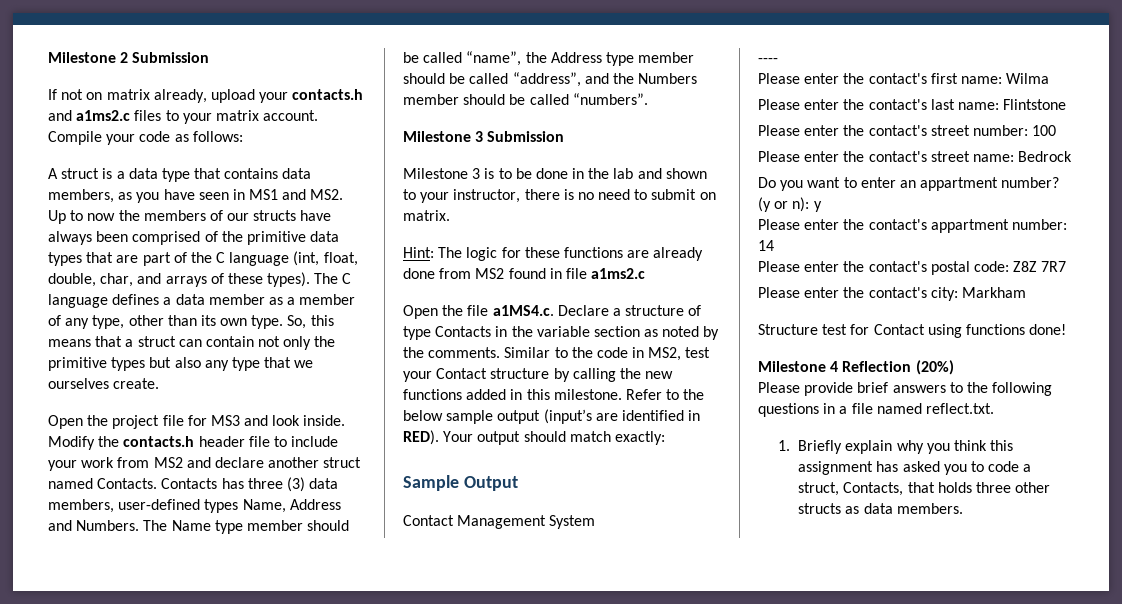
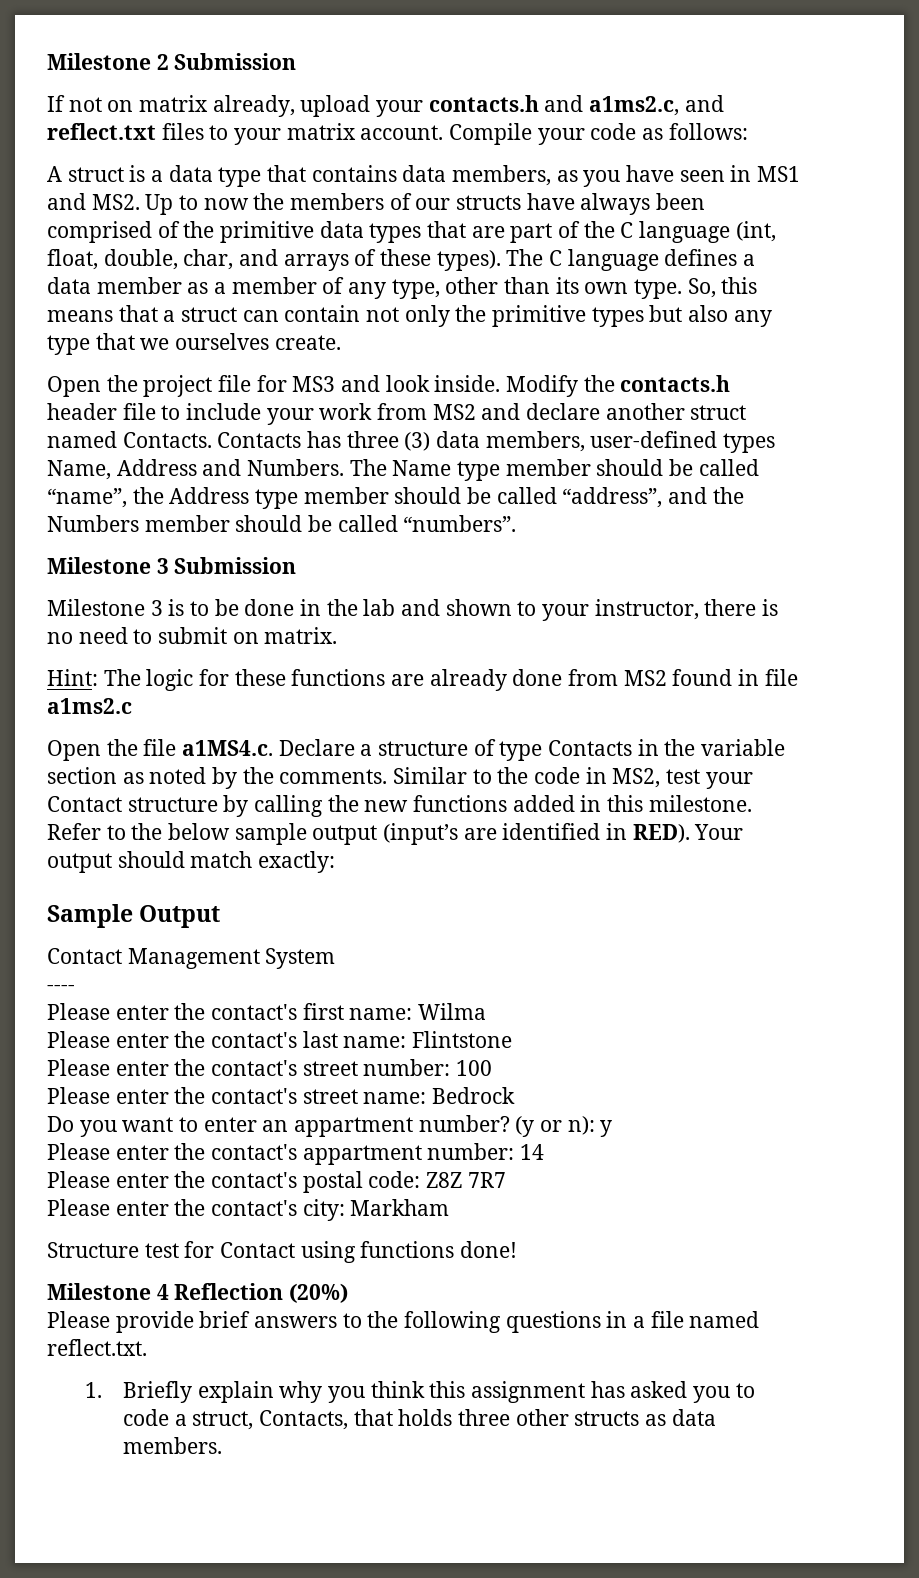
- If not on matrix already, upload your contacts.h and a1ms2.c files to your matrix account.
+ If not on matrix already, upload your contacts.h and a1ms2.c, and reflect.txt files to your matrix account.

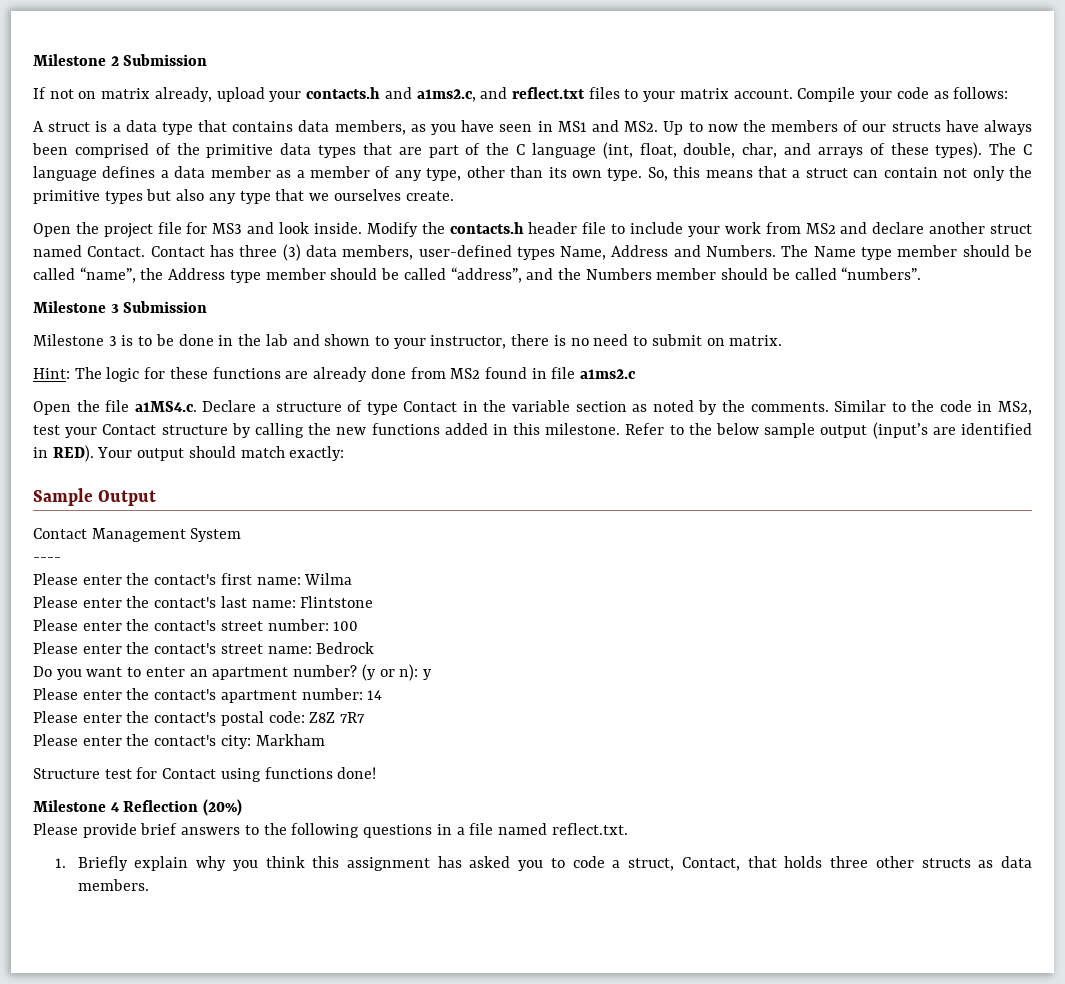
- Modify the contacts.h header file to include your work from MS2 and declare another struct named Contacts. Contacts has three (3) data members, user-defined types Name, Address and Numbers.
+ Modify the contacts.h header file to include your work from MS2 and declare another struct named Contact. Contact has three (3) data members, user-defined types Name, Address and Numbers.
- Open the file a1MS4.c. Declare a structure of type Contacts in the variable section as noted by the comments.
+ Open the file a1MS4.c. Declare a structure of type Contact in the variable section as noted by the comments.
- Do you want to enter an appartment number?
+ Do you want to enter an apartment number?
- Please enter the contact's appartment number: 14
+ Please enter the contact's apartment number: 14
- 1. Briefly explain why you think this assignment has asked you to code a struct, Contacts, that holds three other structs as data members.
+ 1. Briefly explain why you think this assignment has asked you to code a struct, Contact, that holds three other structs as data members.

